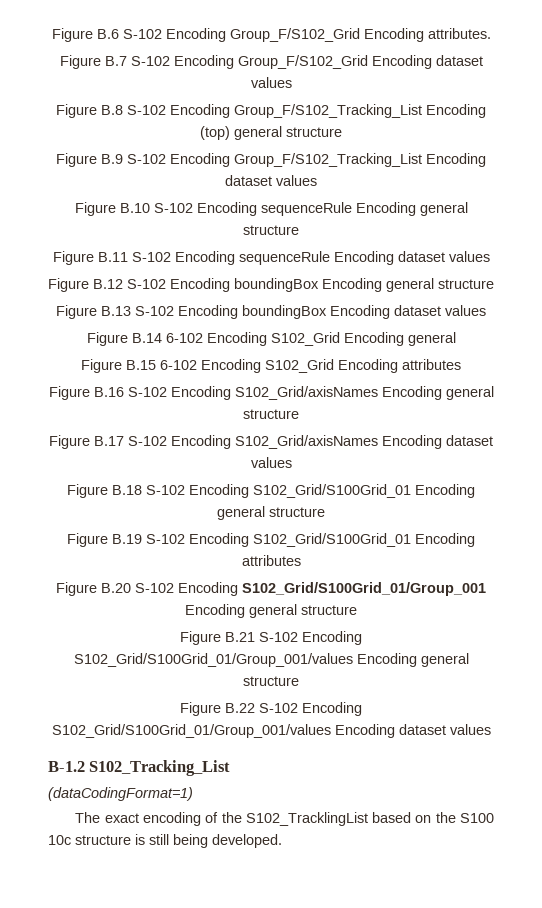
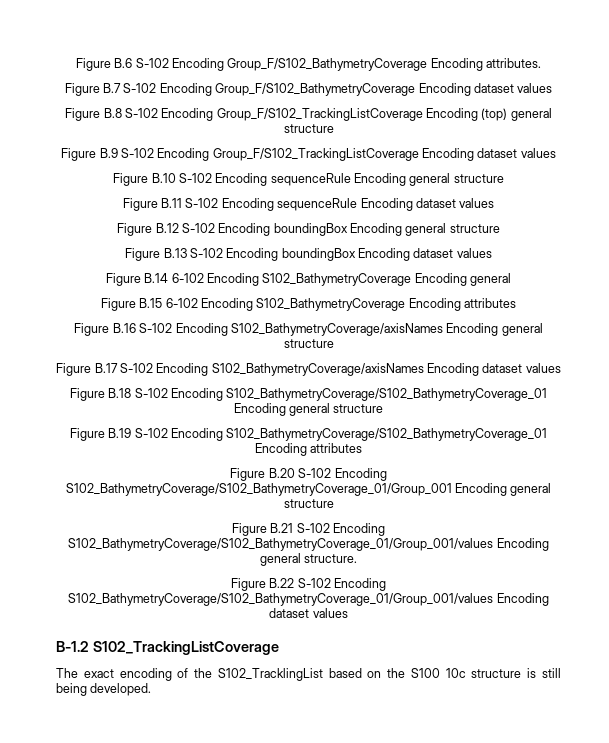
- Figure B.6 S-102 Encoding Group_F/S102_Grid Encoding attributes.
+ Figure B.6 S-102 Encoding Group_F/S102_BathymetryCoverage Encoding attributes.
- Figure B.7 S-102 Encoding Group_F/S102_Grid Encoding dataset values
+ Figure B.7 S-102 Encoding Group_F/S102_BathymetryCoverage Encoding dataset values
- Figure B.8 S-102 Encoding Group_F/S102_Tracking_List Encoding (top) general structure
+ Figure B.8 S-102 Encoding Group_F/S102_TrackingListCoverage Encoding (top) general structure
- Figure B.9 S-102 Encoding Group_F/S102_Tracking_List Encoding dataset values
+ Figure B.9 S-102 Encoding Group_F/S102_TrackingListCoverage Encoding dataset values
- Figure B.14 6-102 Encoding S102_Grid Encoding general
+ Figure B.14 6-102 Encoding S102_BathymetryCoverage Encoding general
- Figure B.15 6-102 Encoding S102_Grid Encoding attributes
+ Figure B.15 6-102 Encoding S102_BathymetryCoverage Encoding attributes
- Figure B.16 S-102 Encoding S102_Grid/axisNames Encoding general structure
+ Figure B.16 S-102 Encoding S102_BathymetryCoverage/axisNames Encoding general structure
- Figure B.17 S-102 Encoding S102_Grid/axisNames Encoding dataset values
+ Figure B.17 S-102 Encoding S102_BathymetryCoverage/axisNames Encoding dataset values
- Figure B.18 S-102 Encoding S102_Grid/S100Grid_01 Encoding general structure
+ Figure B.18 S-102 Encoding S102_BathymetryCoverage/S102_BathymetryCoverage_01 Encoding general structure
- Figure B.19 S-102 Encoding S102_Grid/S100Grid_01 Encoding attributes
+ Figure B.19 S-102 Encoding S102_BathymetryCoverage/S102_BathymetryCoverage_01 Encoding attributes
- Figure B.20 S-102 Encoding S102_Grid/S100Grid_01/Group_001 Encoding general structure
+ Figure B.20 S-102 Encoding S102_BathymetryCoverage/S102_BathymetryCoverage_01/Group_001 Encoding general structure
- Figure B.21 S-102 Encoding S102_Grid/S100Grid_01/Group_001/values Encoding general structure
+ Figure B.21 S-102 Encoding S102_BathymetryCoverage/S102_BathymetryCoverage_01/Group_001/values Encoding general structure.
- Figure B.22 S-102 Encoding S102_Grid/S100Grid_01/Group_001/values Encoding dataset values
+ Figure B.22 S-102 Encoding S102_BathymetryCoverage/S102_BathymetryCoverage_01/Group_001/values Encoding dataset values
- B-1.2 S102_Tracking_List
- (dataCodingFormat=1)
+ B-1.2 S102_TrackingListCoverage

